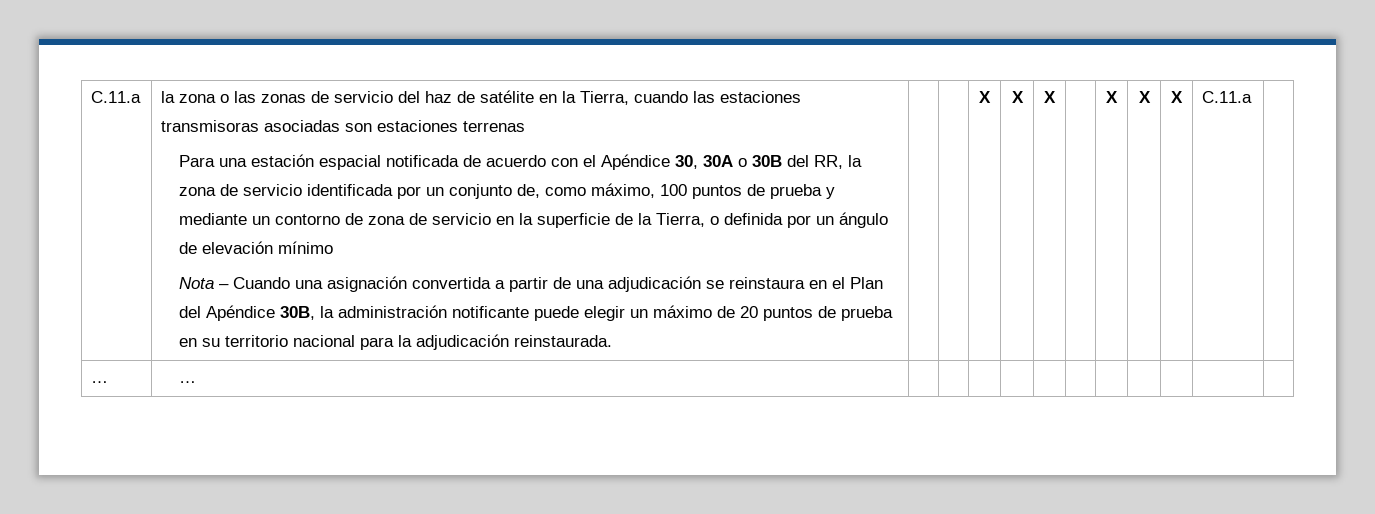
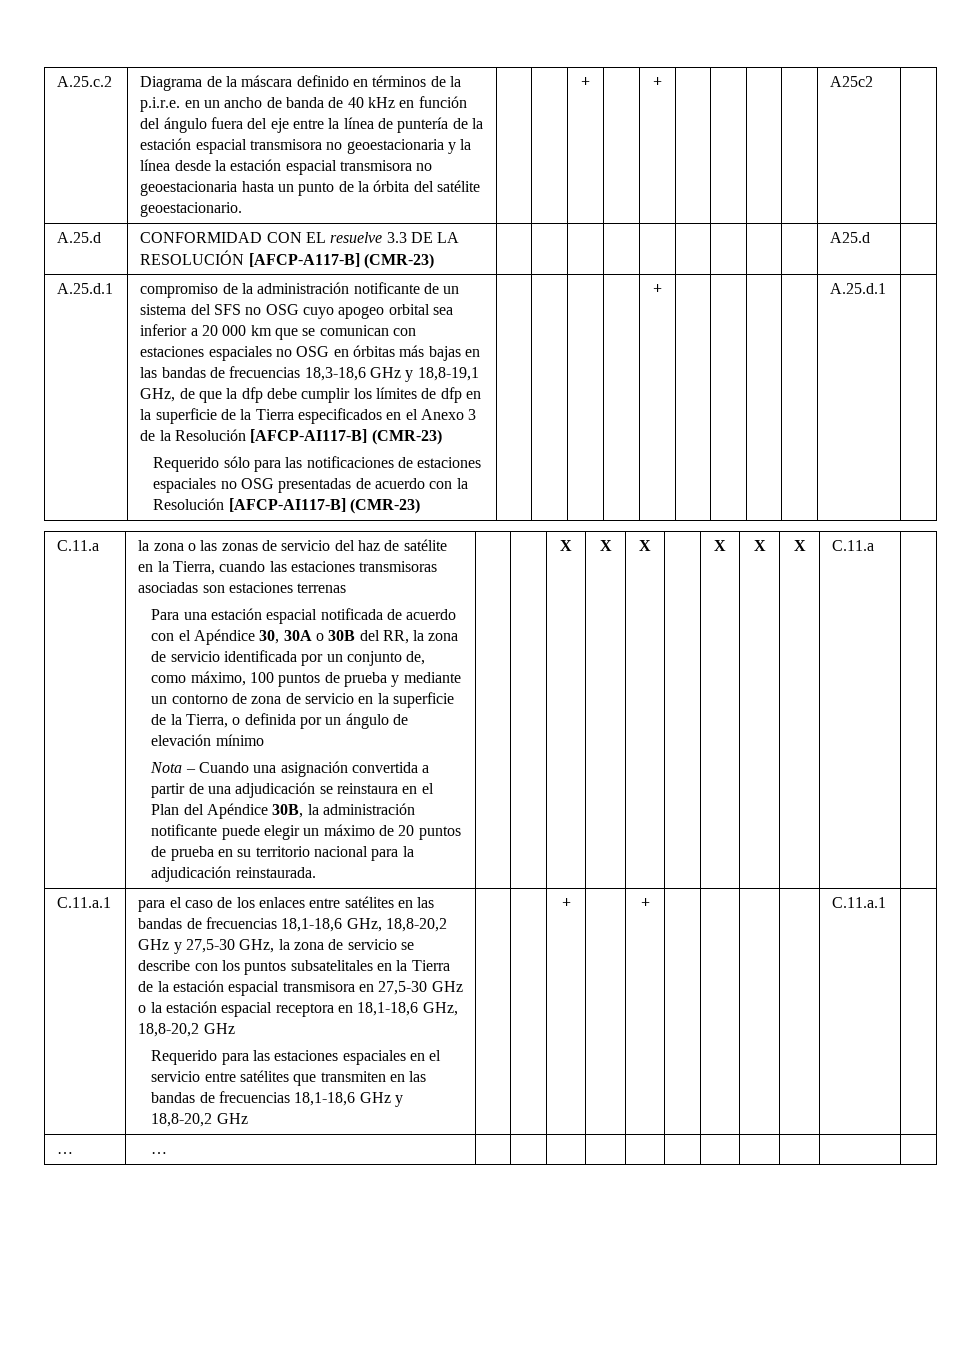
+ A.25.c.2 | Diagrama de la máscara definido en términos de la p.i.r.e. en un ancho de banda de 40 kHz en función del ángulo fuera del eje entre la línea de puntería de la estación espacial transmisora no geoestacionaria y la línea desde la estación espacial transmisora no geoestacionaria hasta un punto de la órbita del satélite geoestacionario. | | | + | | + | | | | | A25c2 |
+ A.25.d | CONFORMIDAD CON EL resuelve 3.3 DE LA RESOLUCIÓN [AFCP-A117-B] (CMR-23) | | | | | | | | | | A25.d |
+ A.25.d.1 | compromiso de la administración notificante de un sistema del SFS no OSG cuyo apogeo orbital sea inferior a 20 000 km que se comunican con estaciones espaciales no OSG en órbitas más bajas en las bandas de frecuencias 18,3-18,6 GHz y 18,8-19,1 GHz, de que la dfp debe cumplir los límites de dfp en la superficie de la Tierra especificados en el Anexo 3 de la Resolución [AFCP-AI117-B] (CMR-23)
+ Requerido sólo para las notificaciones de estaciones espaciales no OSG presentadas de acuerdo con la Resolución [AFCP-AI117-B] (CMR-23) | | | | | + | | | | | A.25.d.1
+ C.11.a.1 | para el caso de los enlaces entre satélites en las bandas de frecuencias 18,1-18,6 GHz, 18,8-20,2 GHz y 27,5-30 GHz, la zona de servicio se describe con los puntos subsatelitales en la Tierra de la estación espacial transmisora en 27,5-30 GHz o la estación espacial receptora en 18,1-18,6 GHz, 18,8-20,2 GHz
+ Requerido para las estaciones espaciales en el servicio entre satélites que transmiten en las bandas de frecuencias 18,1-18,6 GHz y 18,8-20,2 GHz | | | + | | + | | | | | C.11.a.1

